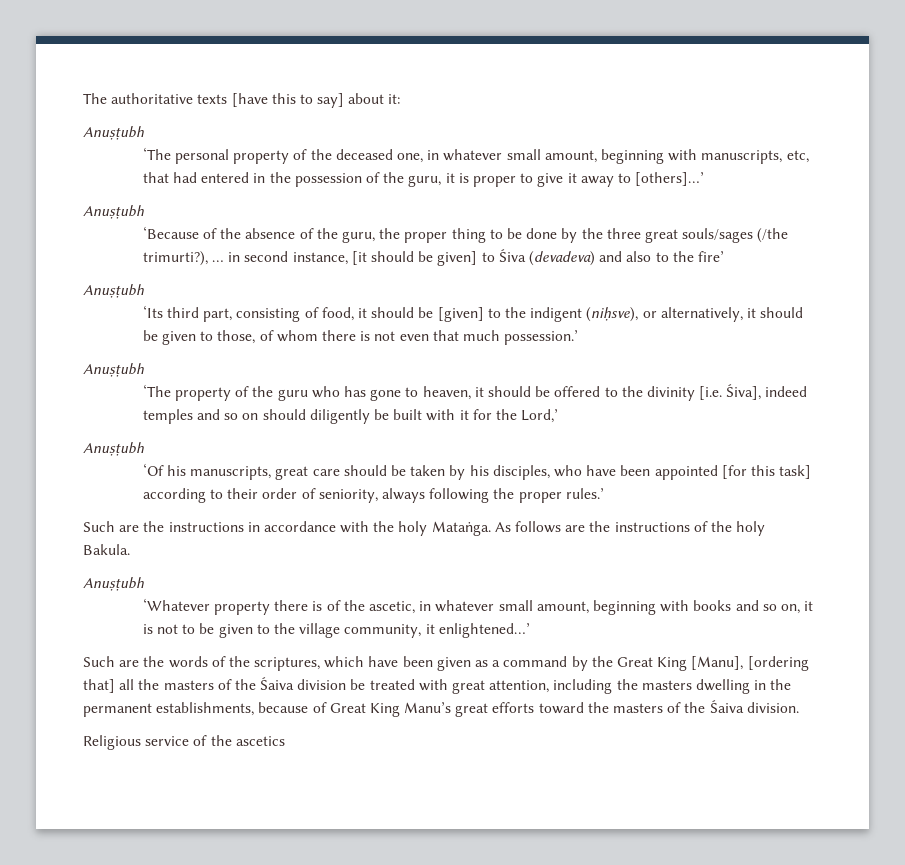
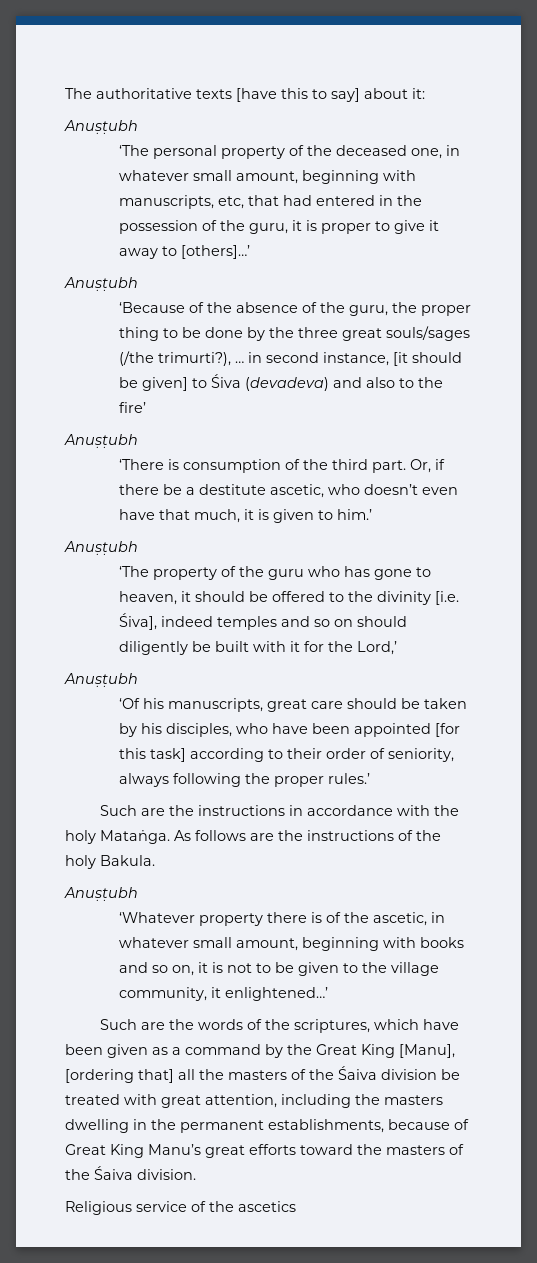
- ‘Its third part, consisting of food, it should be [given] to the indigent (niḥsve), or alternatively, it should be given to those, of whom there is not even that much possession.’
+ ‘There is consumption of the third part. Or, if there be a destitute ascetic, who doesn’t even have that much, it is given to him.’

